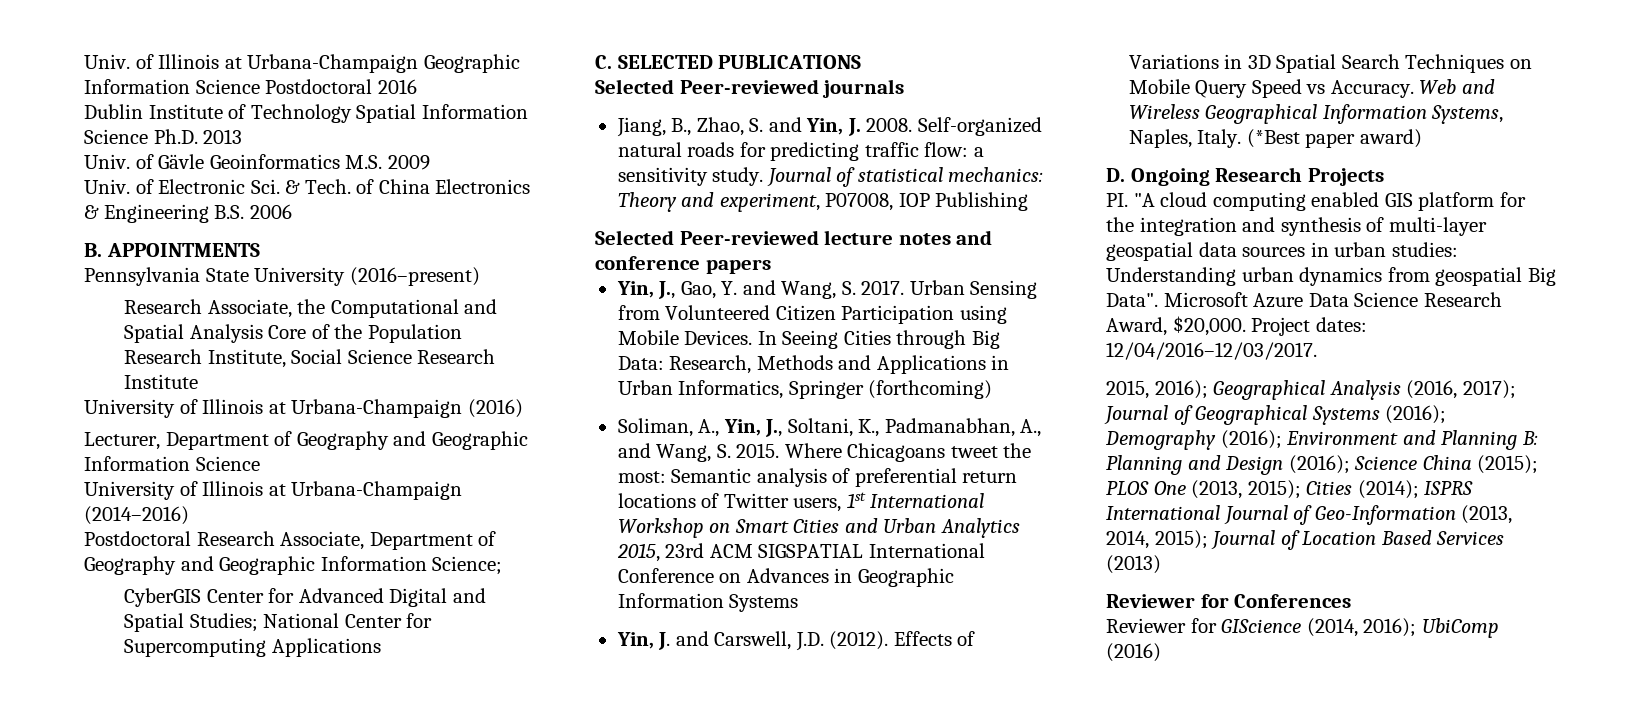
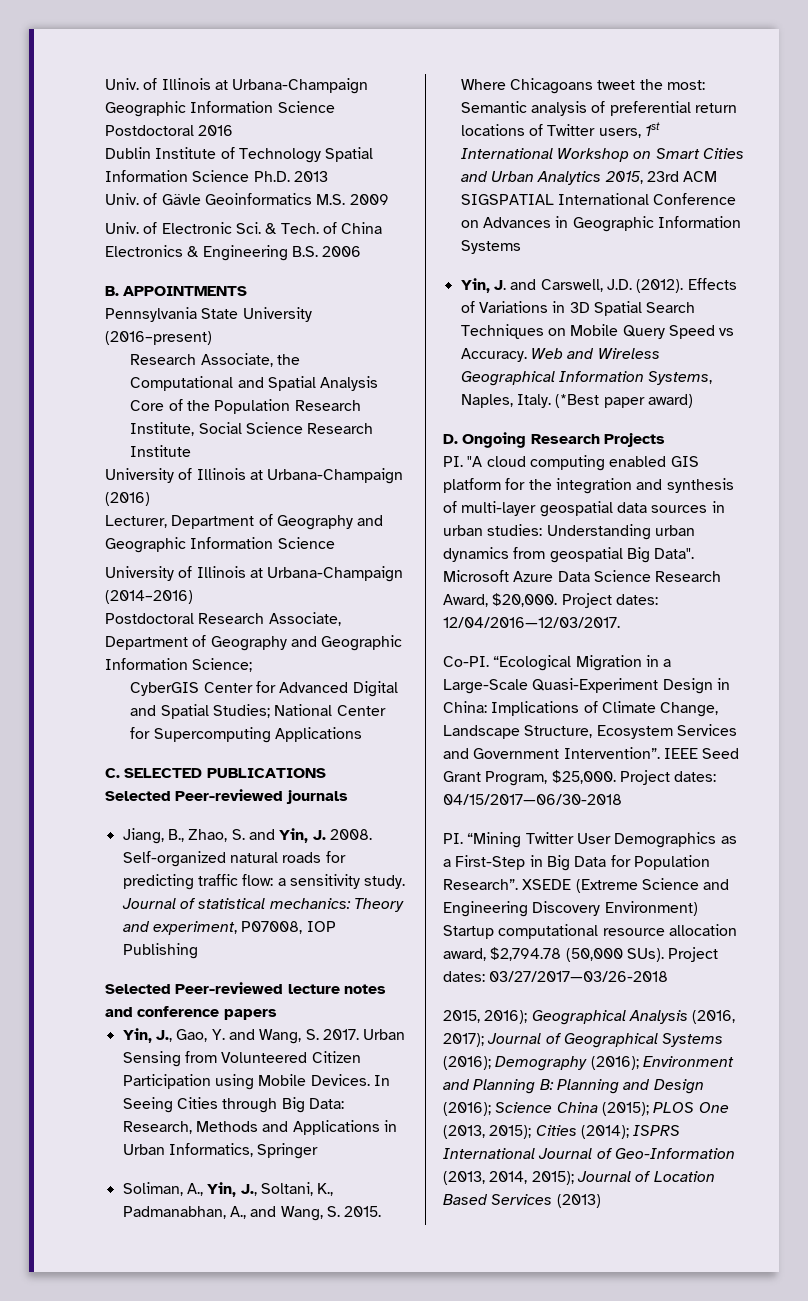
- In Seeing Cities through Big Data: Research, Methods and Applications in Urban Informatics, Springer (forthcoming)
+ In Seeing Cities through Big Data: Research, Methods and Applications in Urban Informatics, Springer
- Project dates: 12/04/2016–12/03/2017.
+ Project dates: 12/04/2016—12/03/2017.
+ Co-PI. “Ecological Migration in a Large-Scale Quasi-Experiment Design in China: Implications of Climate Change, Landscape Structure, Ecosystem Services and Government Intervention”. IEEE Seed Grant Program, $25,000. Project dates: 04/15/2017—06/30-2018
+ PI. “Mining Twitter User Demographics as a First-Step in Big Data for Population Research”. XSEDE (Extreme Science and Engineering Discovery Environment) Startup computational resource allocation award, $2,794.78 (50,000 SUs). Project dates: 03/27/2017—03/26-2018
- Reviewer for Conferences
- Reviewer for GIScience (2014, 2016); UbiComp (2016)

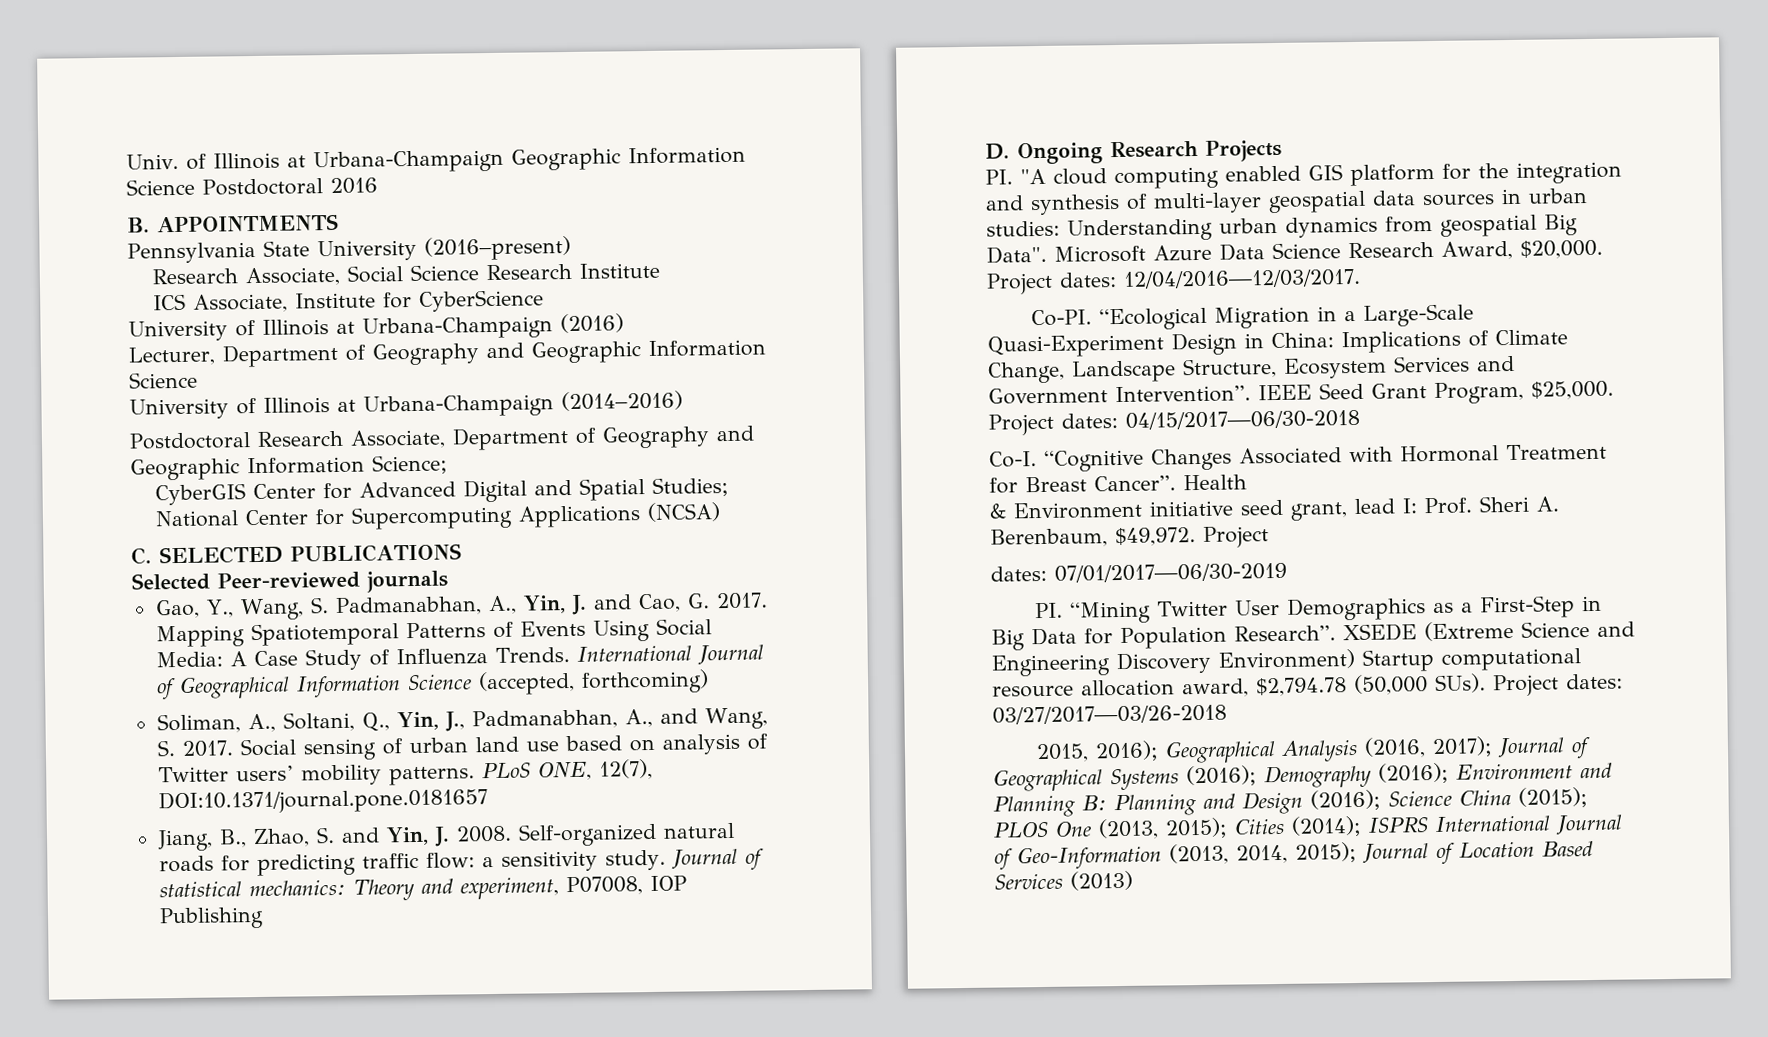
- Dublin Institute of Technology Spatial Information Science Ph.D. 2013
- Univ. of Gävle Geoinformatics M.S. 2009
- Univ. of Electronic Sci. & Tech. of China Electronics & Engineering B.S. 2006
- Research Associate, the Computational and Spatial Analysis Core of the Population Research Institute, Social Science Research Institute
+ Research Associate, Social Science Research Institute
+ ICS Associate, Institute for CyberScience
- CyberGIS Center for Advanced Digital and Spatial Studies; National Center for Supercomputing Applications
+ CyberGIS Center for Advanced Digital and Spatial Studies; National Center for Supercomputing Applications (NCSA)
+ Gao, Y., Wang, S. Padmanabhan, A., Yin, J. and Cao, G. 2017. Mapping Spatiotemporal Patterns of Events Using Social Media: A Case Study of Influenza Trends. International Journal of Geographical Information Science (accepted, forthcoming)
+ Soliman, A., Soltani, Q., Yin, J., Padmanabhan, A., and Wang, S. 2017. Social sensing of urban land use based on analysis of Twitter users’ mobility patterns. PLoS ONE, 12(7), DOI:10.1371/journal.pone.0181657
- Selected Peer-reviewed lecture notes and conference papers
- Yin, J., Gao, Y. and Wang, S. 2017. Urban Sensing from Volunteered Citizen Participation using Mobile Devices. In Seeing Cities through Big Data: Research, Methods and Applications in Urban Informatics, Springer
- Soliman, A., Yin, J., Soltani, K., Padmanabhan, A., and Wang, S. 2015. Where Chicagoans tweet the most: Semantic analysis of preferential return locations of Twitter users, 1st International Workshop on Smart Cities and Urban Analytics 2015, 23rd ACM SIGSPATIAL International Conference on Advances in Geographic Information Systems
- Yin, J. and Carswell, J.D. (2012). Effects of Variations in 3D Spatial Search Techniques on Mobile Query Speed vs Accuracy. Web and Wireless Geographical Information Systems, Naples, Italy. (*Best paper award)
+ Co-I. “Cognitive Changes Associated with Hormonal Treatment for Breast Cancer”. Health
+ & Environment initiative seed grant, lead I: Prof. Sheri A. Berenbaum, $49,972. Project
+ dates: 07/01/2017—06/30-2019

